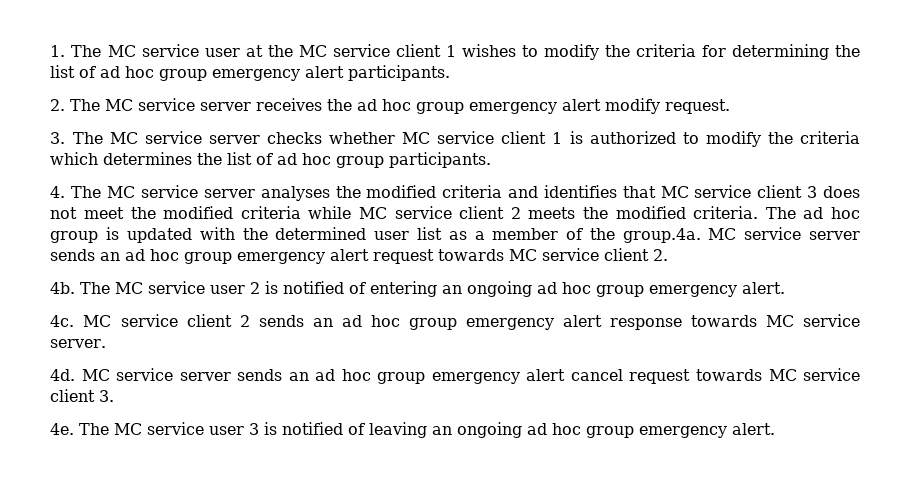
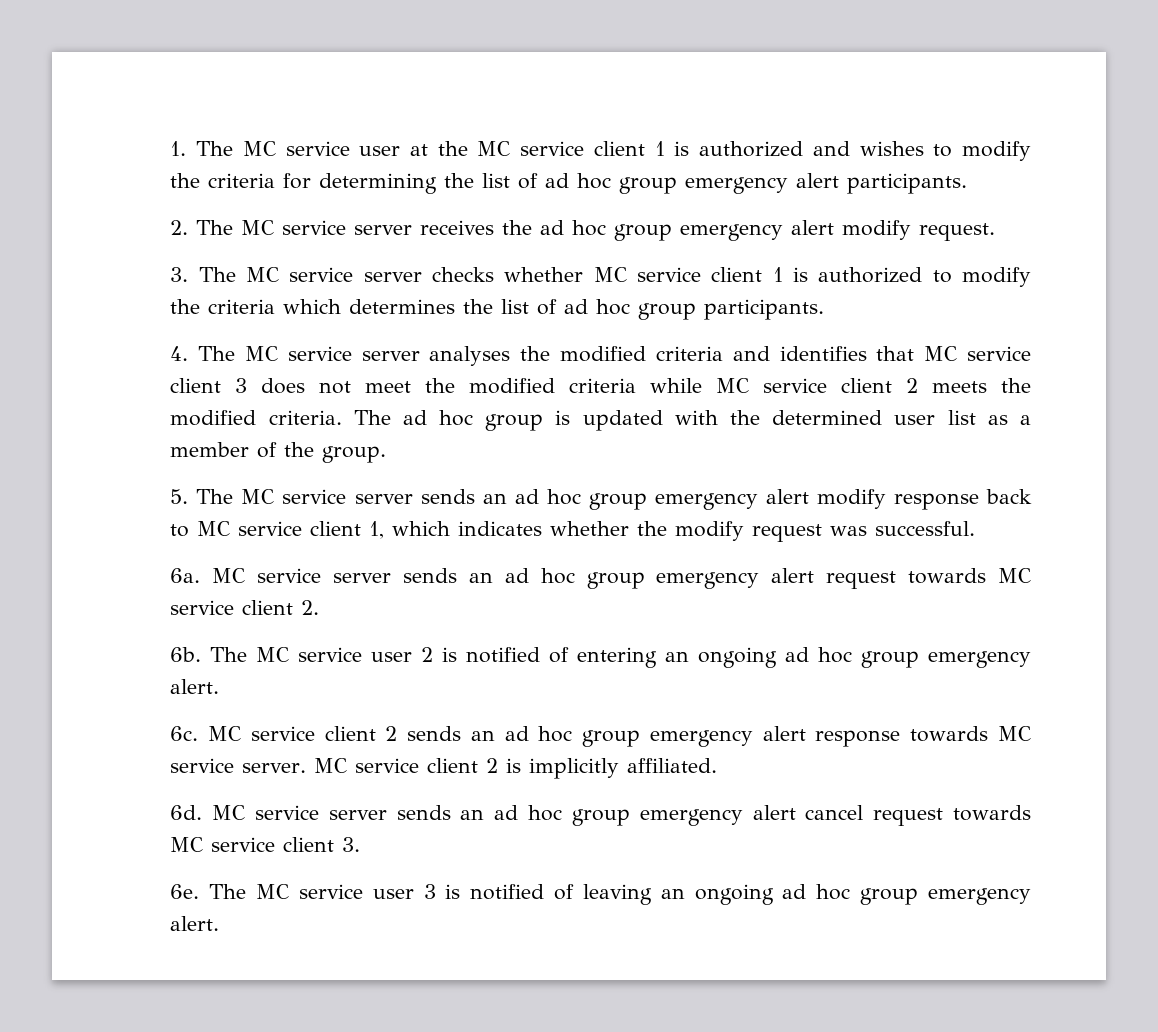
- 1. The MC service user at the MC service client 1 wishes to modify the criteria for determining the list of ad hoc group emergency alert participants.
+ 1. The MC service user at the MC service client 1 is authorized and wishes to modify the criteria for determining the list of ad hoc group emergency alert participants.
- The ad hoc group is updated with the determined user list as a member of the group.4a. MC service server sends an ad hoc group emergency alert request towards MC service client 2.
+ The ad hoc group is updated with the determined user list as a member of the group.
+ 5. The MC service server sends an ad hoc group emergency alert modify response back to MC service client 1, which indicates whether the modify request was successful.
+ 6a. MC service server sends an ad hoc group emergency alert request towards MC service client 2.
- 4b.
+ 6b.
- 4c.
+ 6c.
- MC service client 2 sends an ad hoc group emergency alert response towards MC service server.
- 4d.
+ MC service client 2 sends an ad hoc group emergency alert response towards MC service server. MC service client 2 is implicitly affiliated.
+ 6d.
- 4e.
+ 6e.

